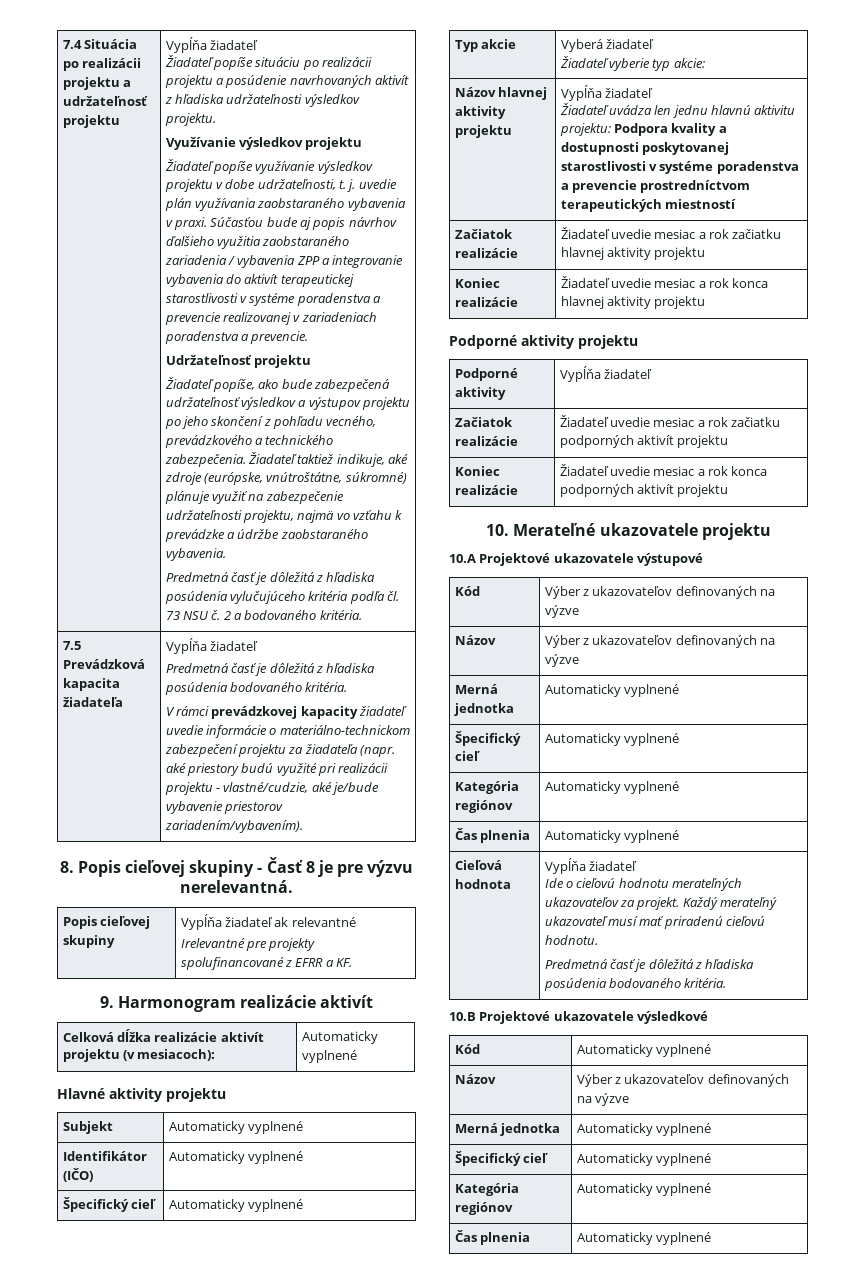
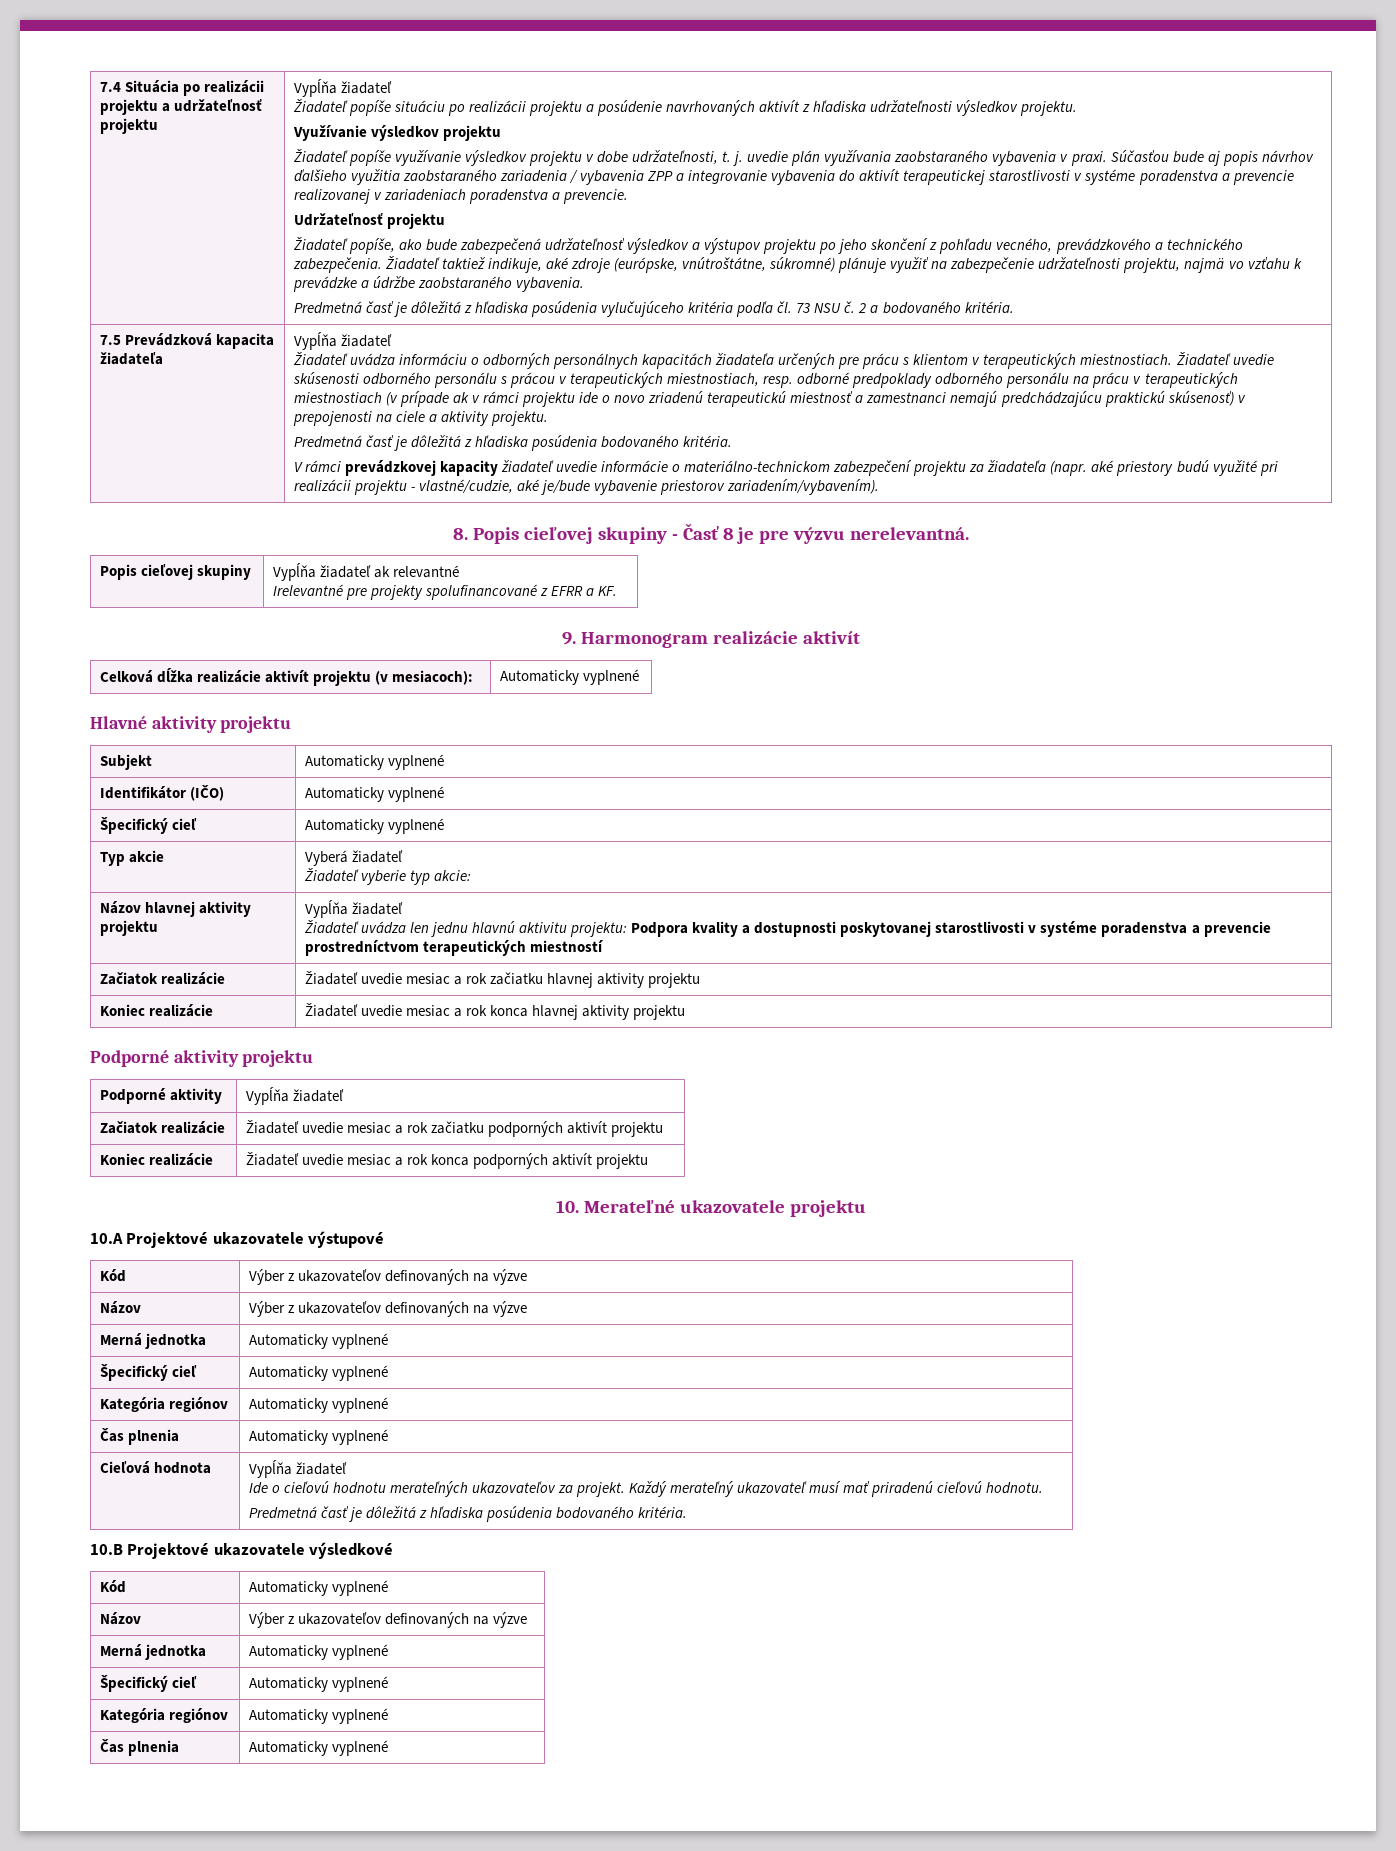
+ Žiadateľ uvádza informáciu o odborných personálnych kapacitách žiadateľa určených pre prácu s klientom v terapeutických miestnostiach. Žiadateľ uvedie skúsenosti odborného personálu s prácou v terapeutických miestnostiach, resp. odborné predpoklady odborného personálu na prácu v terapeutických miestnostiach (v prípade ak v rámci projektu ide o novo zriadenú terapeutickú miestnosť a zamestnanci nemajú predchádzajúcu praktickú skúsenosť) v prepojenosti na ciele a aktivity projektu.

